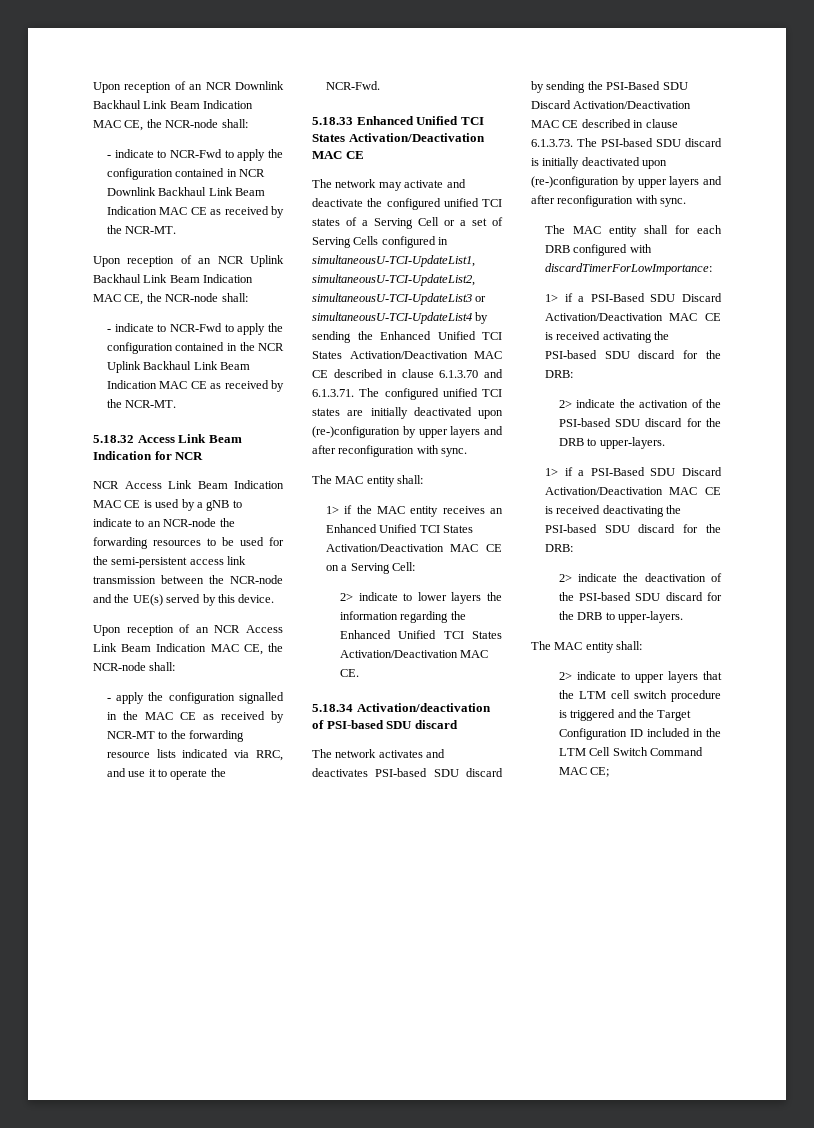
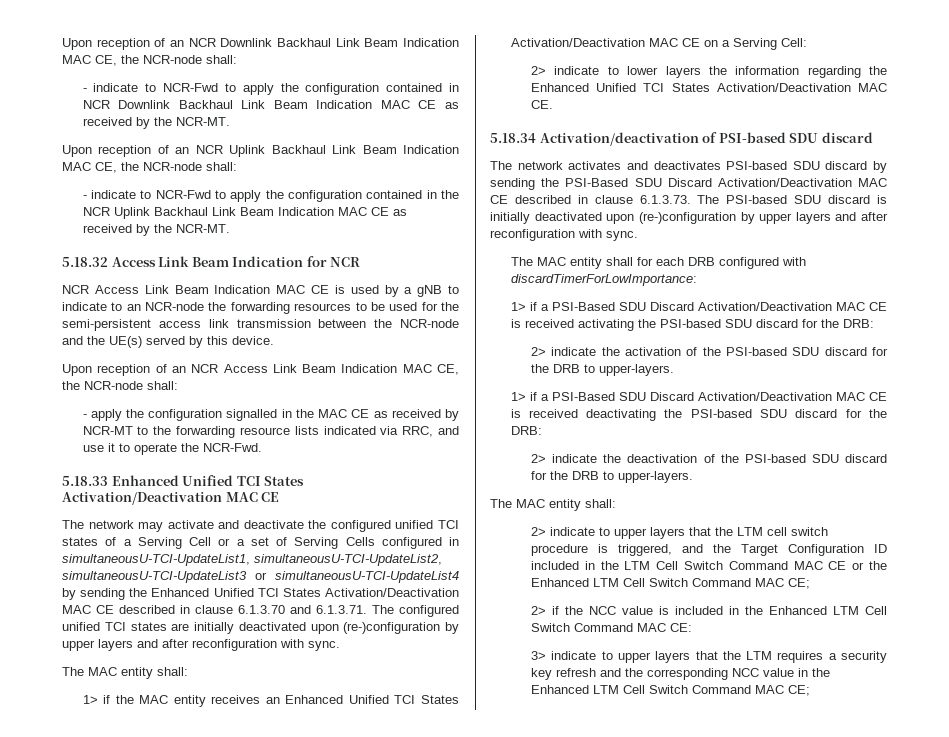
- 2> indicate to upper layers that the LTM cell switch procedure is triggered and the Target Configuration ID included in the LTM Cell Switch Command MAC CE;
+ 2> indicate to upper layers that the LTM cell switch procedure is triggered, and the Target Configuration ID included in the LTM Cell Switch Command MAC CE or the Enhanced LTM Cell Switch Command MAC CE;
+ 2> if the NCC value is included in the Enhanced LTM Cell Switch Command MAC CE:
+ 3> indicate to upper layers that the LTM requires a security key refresh and the corresponding NCC value in the Enhanced LTM Cell Switch Command MAC CE;

